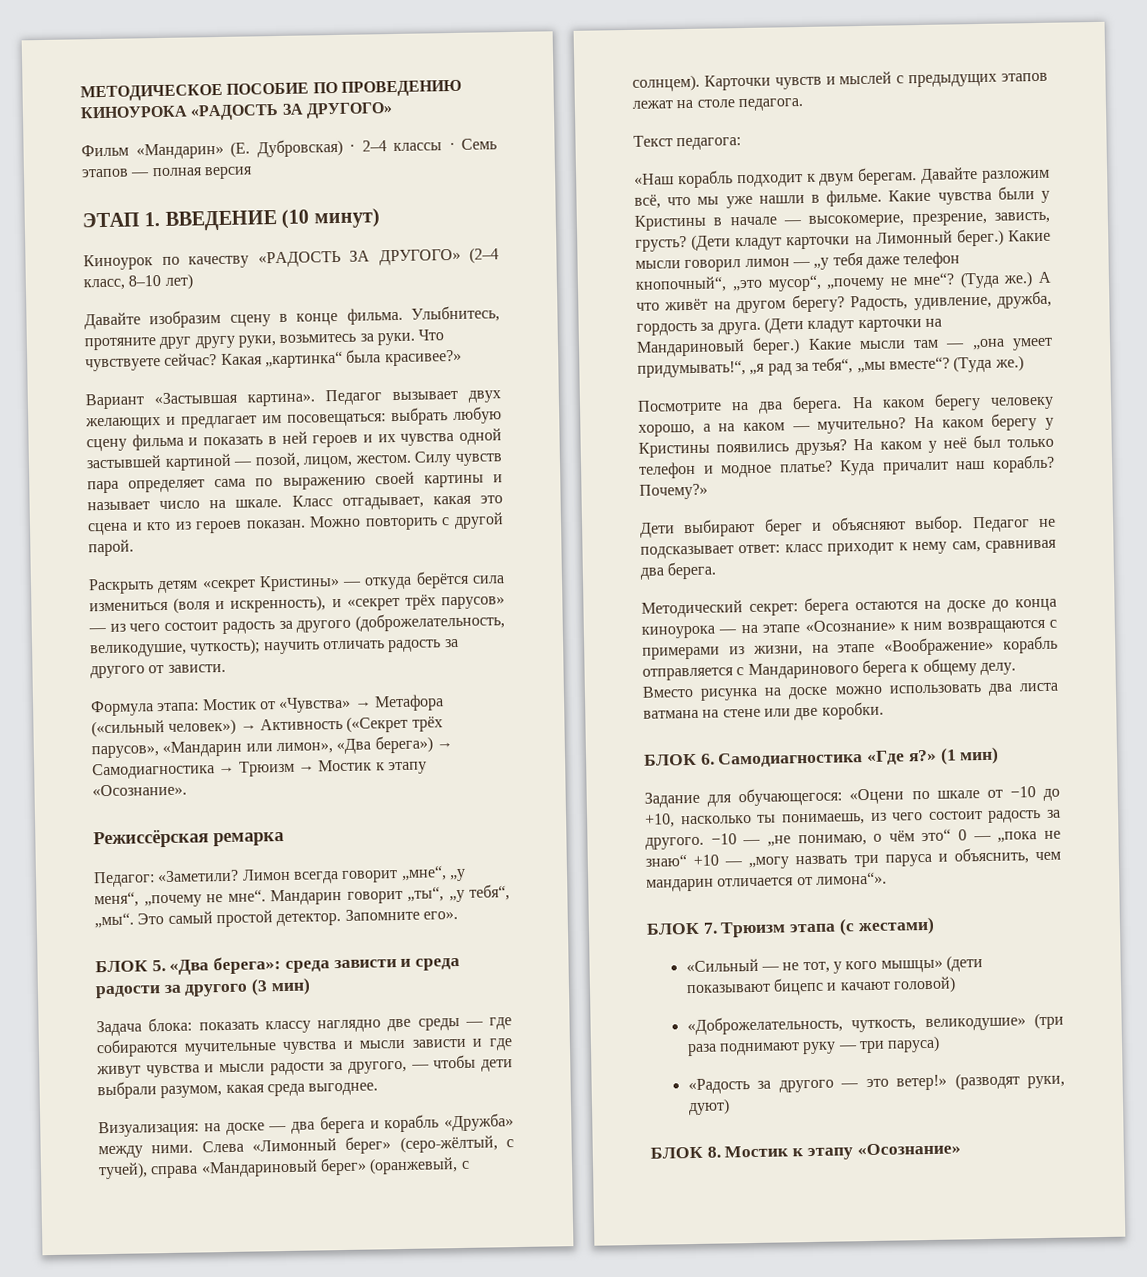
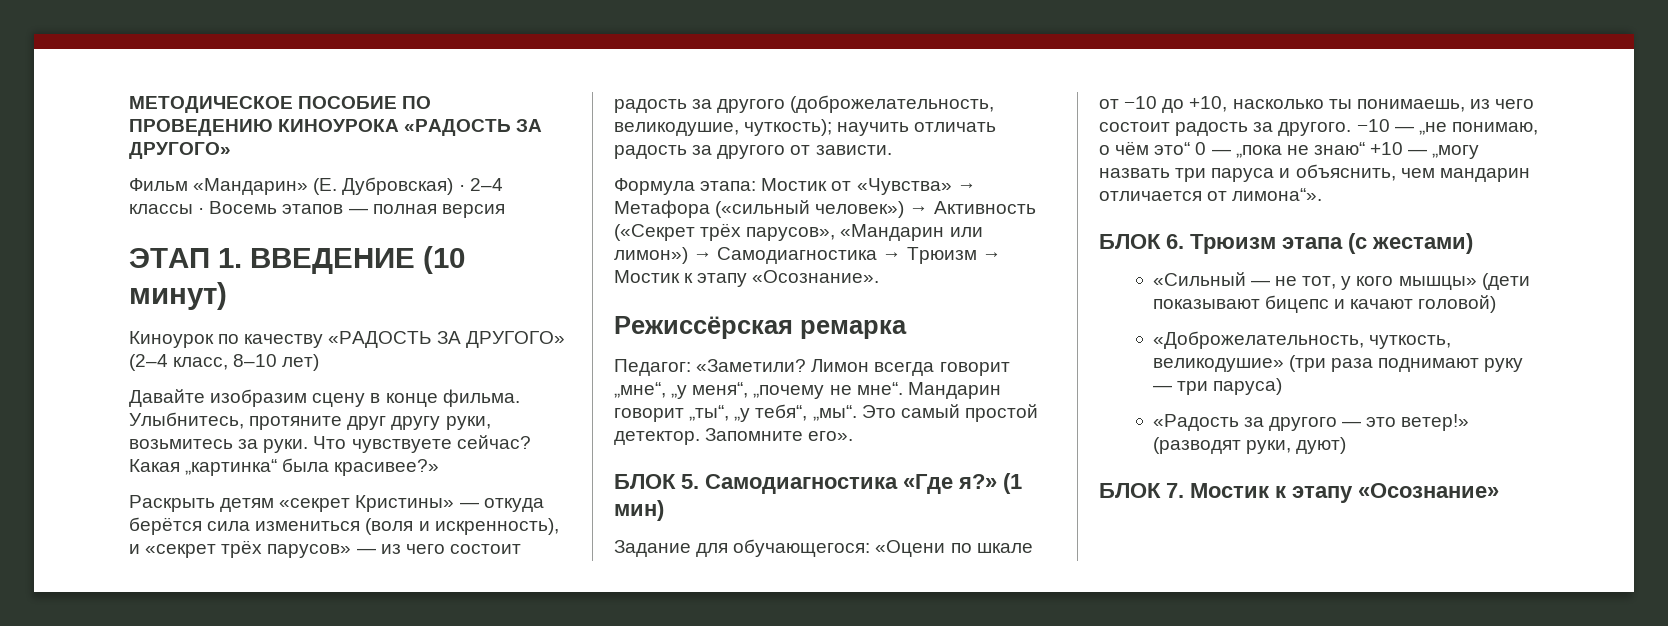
- Фильм «Мандарин» (Е. Дубровская) · 2–4 классы · Семь этапов — полная версия
+ Фильм «Мандарин» (Е. Дубровская) · 2–4 классы · Восемь этапов — полная версия
- Вариант «Застывшая картина». Педагог вызывает двух желающих и предлагает им посовещаться: выбрать любую сцену фильма и показать в ней героев и их чувства одной застывшей картиной — позой, лицом, жестом. Силу чувств пара определяет сама по выражению своей картины и называет число на шкале. Класс отгадывает, какая это сцена и кто из героев показан. Можно повторить с другой парой.
- Формула этапа: Мостик от «Чувства» → Метафора («сильный человек») → Активность («Секрет трёх парусов», «Мандарин или лимон», «Два берега») → Самодиагностика → Трюизм → Мостик к этапу «Осознание».
+ Формула этапа: Мостик от «Чувства» → Метафора («сильный человек») → Активность («Секрет трёх парусов», «Мандарин или лимон») → Самодиагностика → Трюизм → Мостик к этапу «Осознание».
- БЛОК 5. «Два берега»: среда зависти и среда радости за другого (3 мин)
- Задача блока: показать классу наглядно две среды — где собираются мучительные чувства и мысли зависти и где живут чувства и мысли радости за другого, — чтобы дети выбрали разумом, какая среда выгоднее.
- Визуализация: на доске — два берега и корабль «Дружба» между ними. Слева «Лимонный берег» (серо-жёлтый, с тучей), справа «Мандариновый берег» (оранжевый, с солнцем). Карточки чувств и мыслей с предыдущих этапов лежат на столе педагога.
- Текст педагога:
- «Наш корабль подходит к двум берегам. Давайте разложим всё, что мы уже нашли в фильме. Какие чувства были у Кристины в начале — высокомерие, презрение, зависть, грусть? (Дети кладут карточки на Лимонный берег.) Какие мысли говорил лимон — „у тебя даже телефон кнопочный“, „это мусор“, „почему не мне“? (Туда же.) А что живёт на другом берегу? Радость, удивление, дружба, гордость за друга. (Дети кладут карточки на Мандариновый берег.) Какие мысли там — „она умеет придумывать!“, „я рад за тебя“, „мы вместе“? (Туда же.)
- Посмотрите на два берега. На каком берегу человеку хорошо, а на каком — мучительно? На каком берегу у Кристины появились друзья? На каком у неё был только телефон и модное платье? Куда причалит наш корабль? Почему?»
- Дети выбирают берег и объясняют выбор. Педагог не подсказывает ответ: класс приходит к нему сам, сравнивая два берега.
- Методический секрет: берега остаются на доске до конца киноурока — на этапе «Осознание» к ним возвращаются с примерами из жизни, на этапе «Воображение» корабль отправляется с Мандаринового берега к общему делу. Вместо рисунка на доске можно использовать два листа ватмана на стене или две коробки.
- БЛОК 6. Самодиагностика «Где я?»
+ БЛОК 5. Самодиагностика «Где я?»
- БЛОК 7. Трюизм этапа (с жестами)
+ БЛОК 6. Трюизм этапа (с жестами)
- БЛОК 8. Мостик к этапу «Осознание»
+ БЛОК 7. Мостик к этапу «Осознание»

